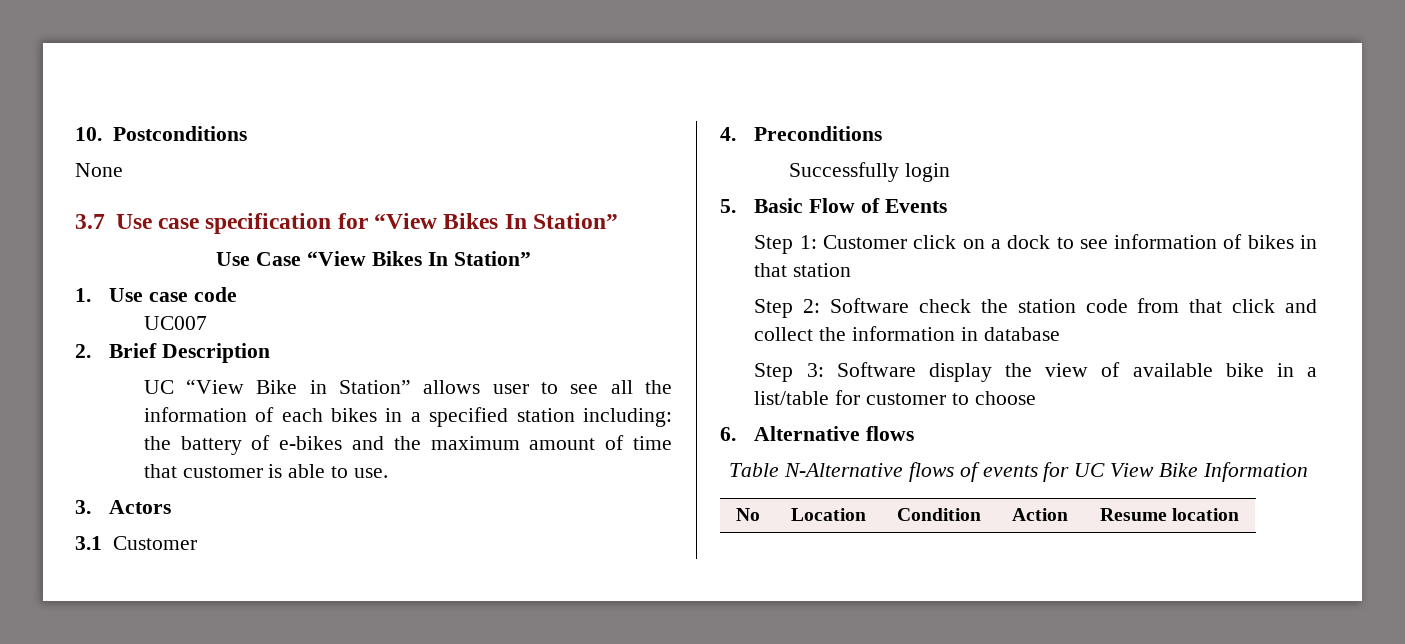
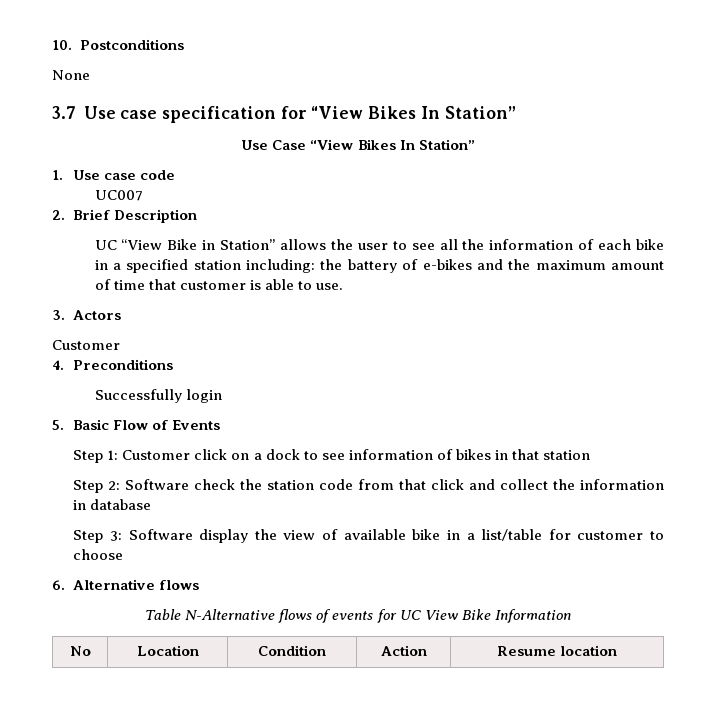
- UC “View Bike in Station” allows user to see all the information of each bikes in a specified station including: the battery of e-bikes and the maximum amount of time that customer is able to use.
+ UC “View Bike in Station” allows the user to see all the information of each bike in a specified station including: the battery of e-bikes and the maximum amount of time that customer is able to use.
  3. Actors
- 3.1 Customer
+ Customer

